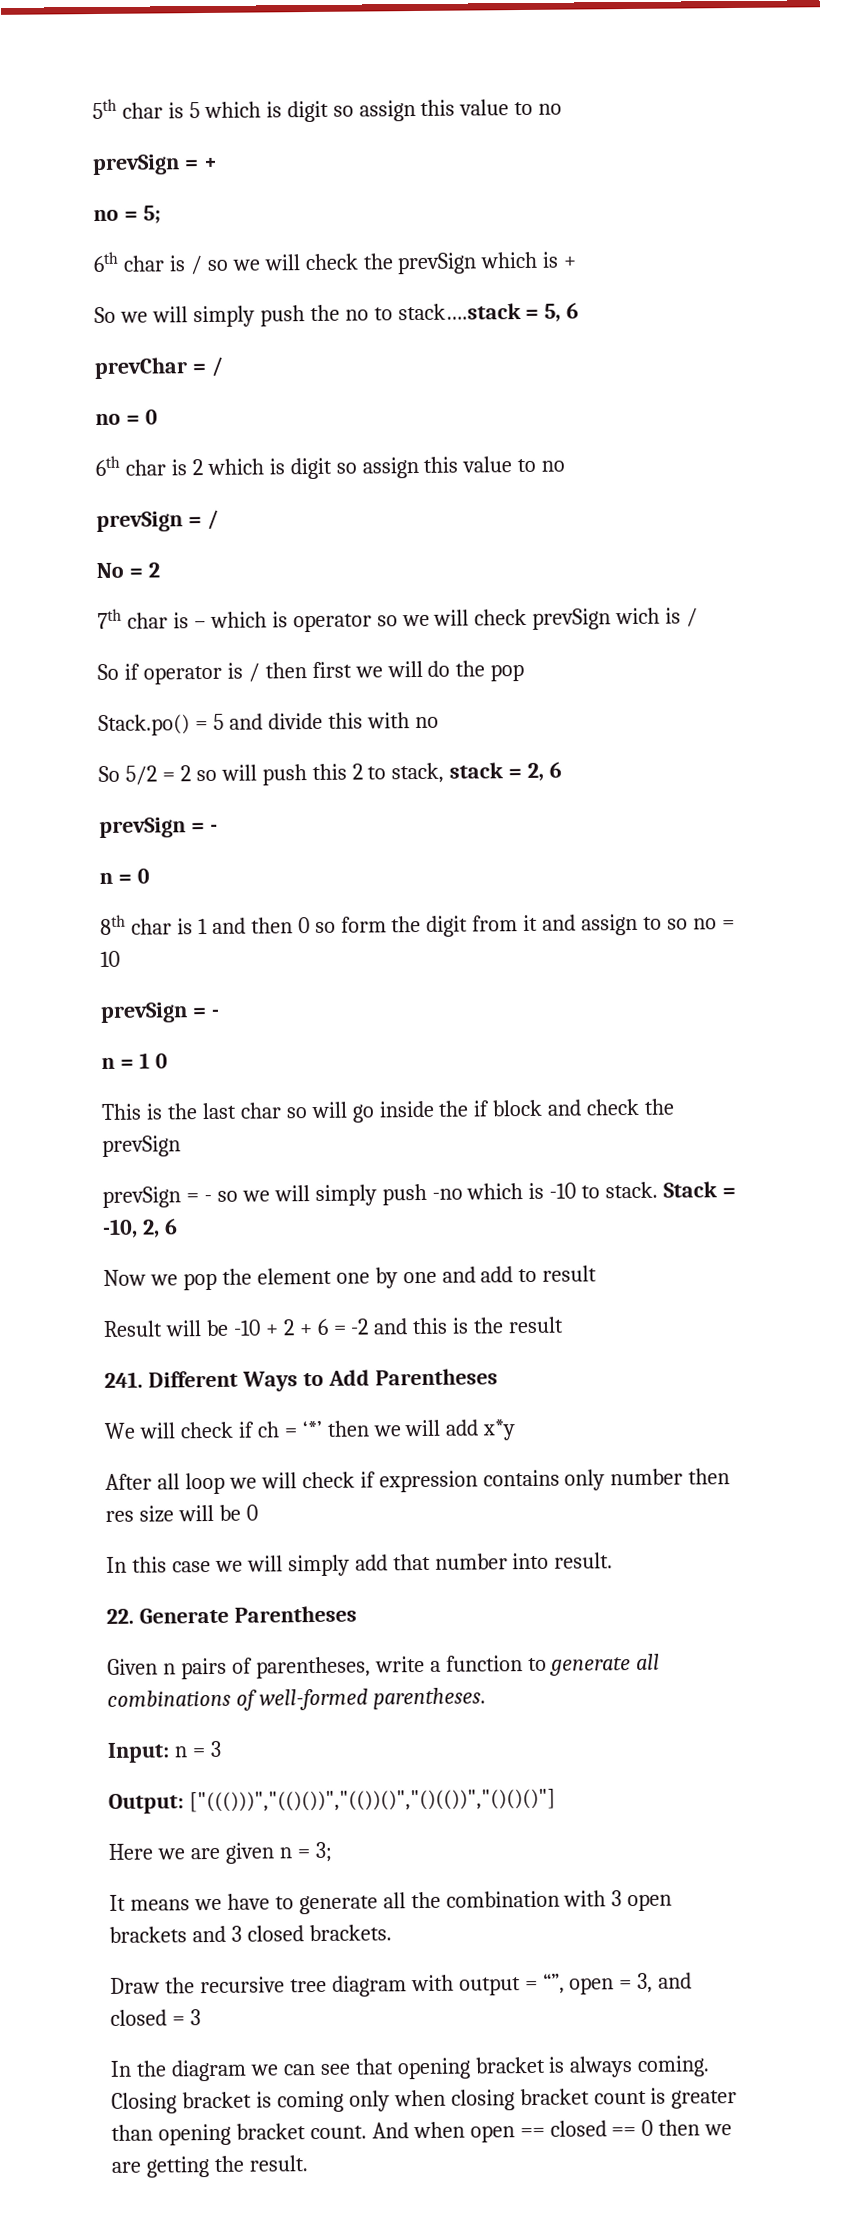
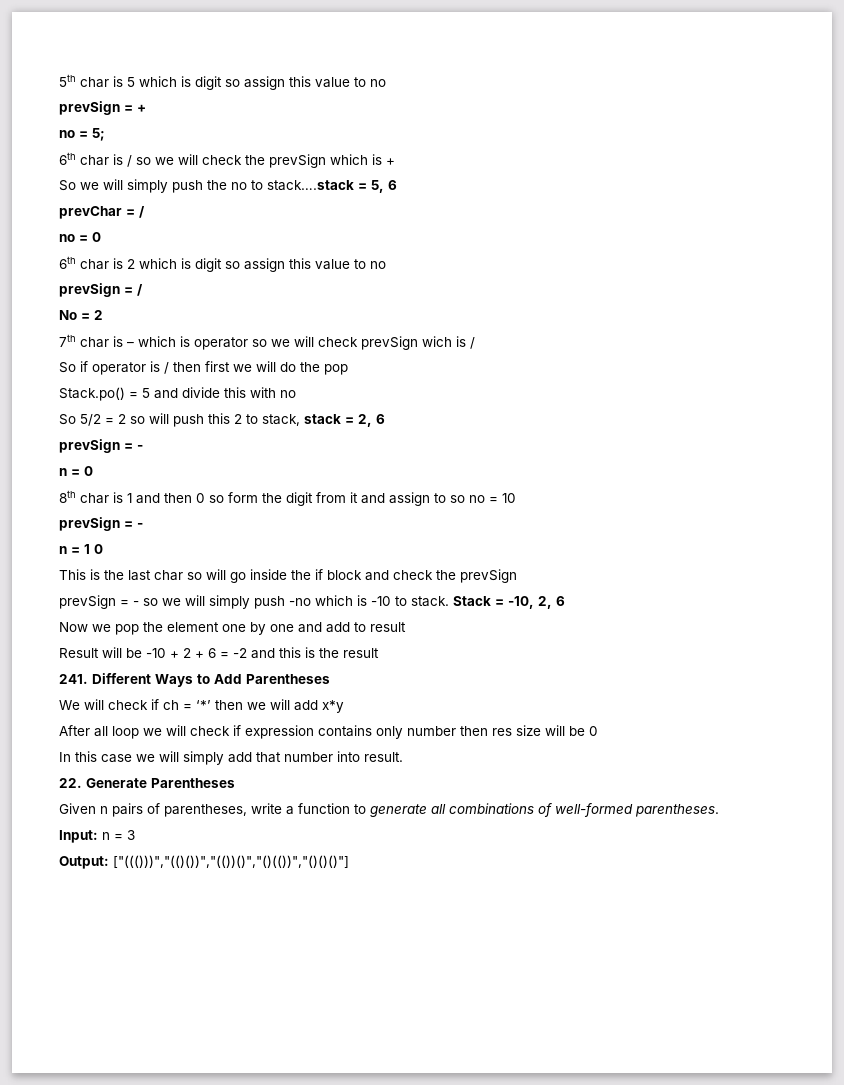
- Here we are given n = 3;
- It means we have to generate all the combination with 3 open brackets and 3 closed brackets.
- Draw the recursive tree diagram with output = “”, open = 3, and closed = 3
- In the diagram we can see that opening bracket is always coming. Closing bracket is coming only when closing bracket count is greater than opening bracket count. And when open == closed == 0 then we are getting the result.

